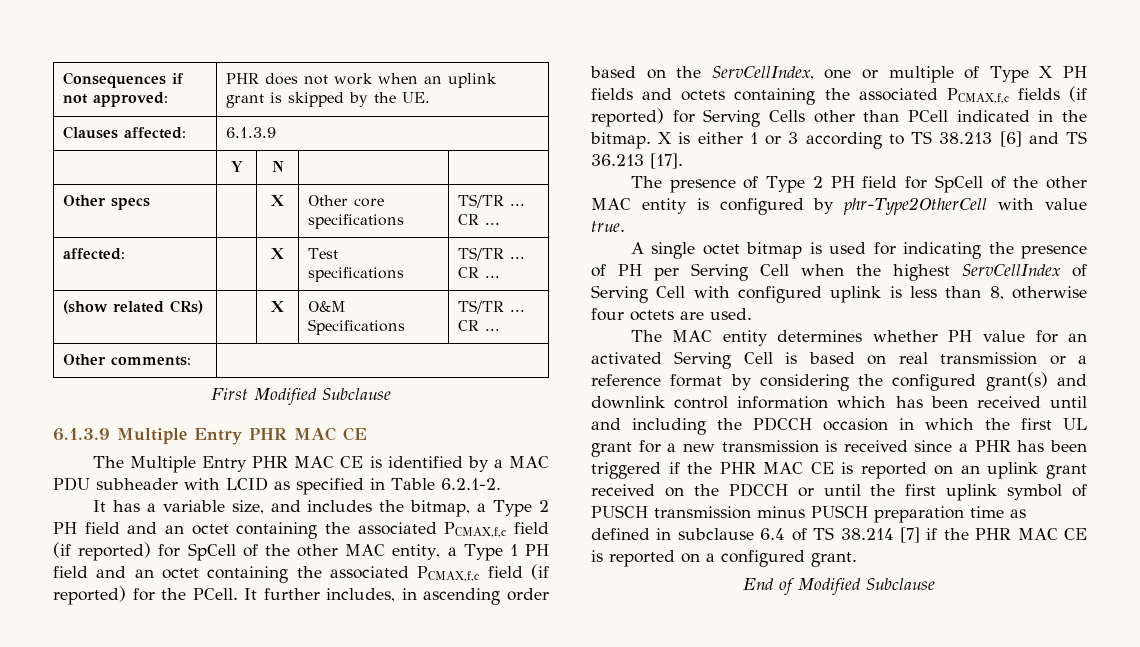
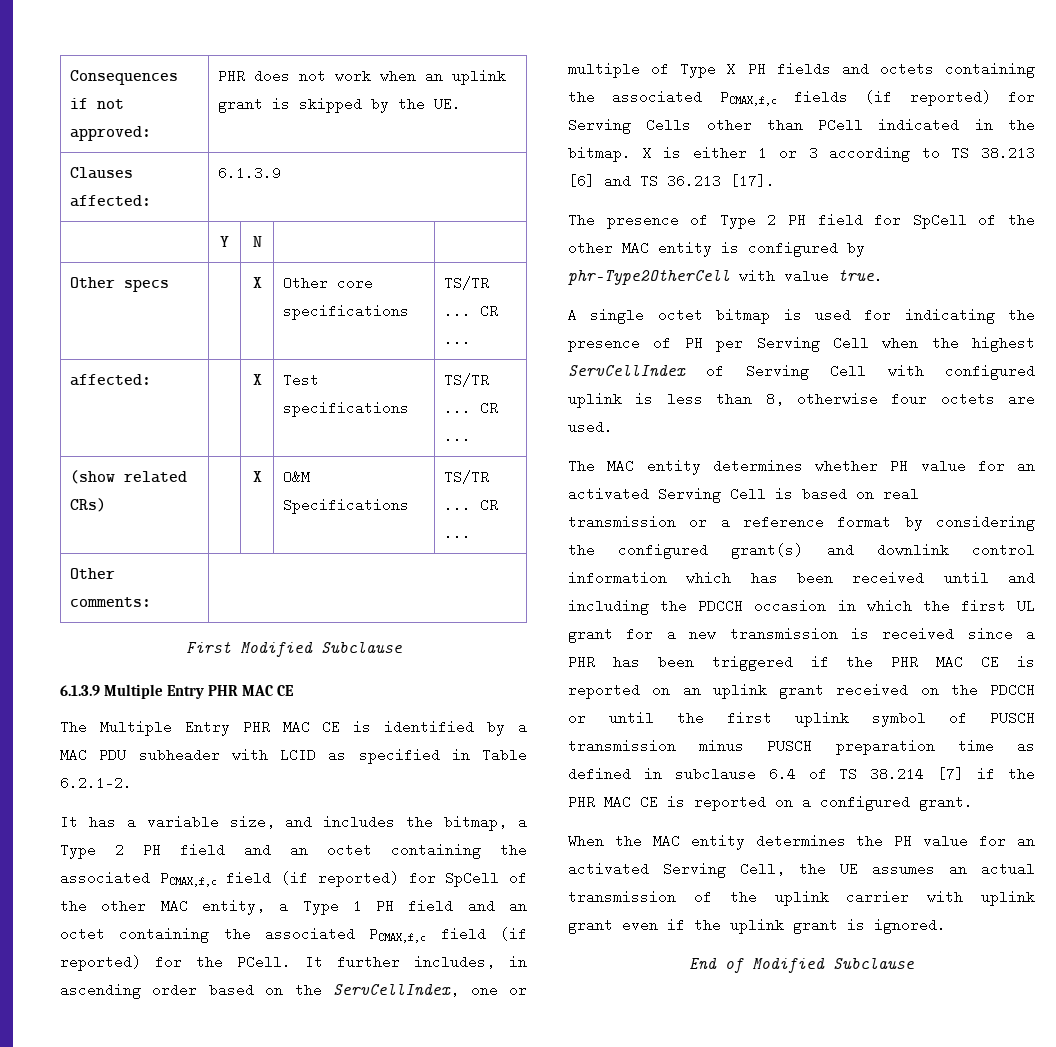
+ When the MAC entity determines the PH value for an activated Serving Cell, the UE assumes an actual transmission of the uplink carrier with uplink grant even if the uplink grant is ignored.

